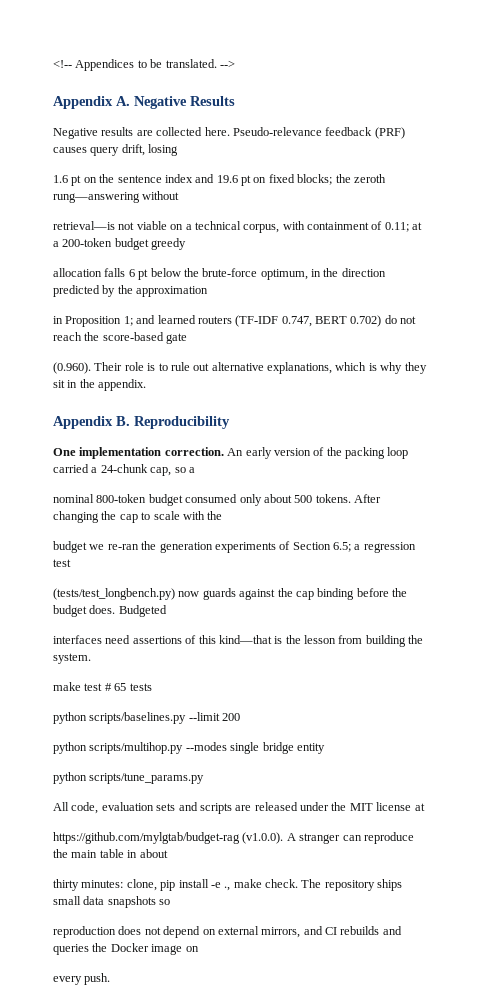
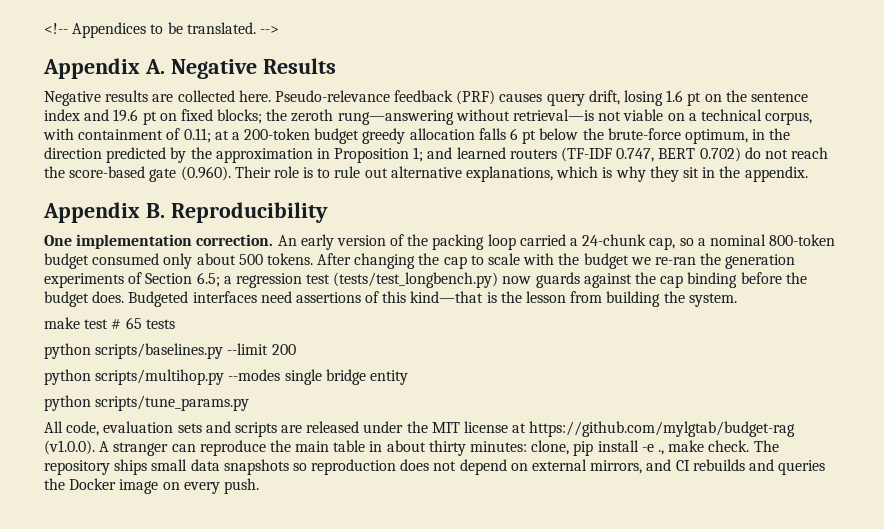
- Pseudo-relevance feedback (PRF) causes query drift, losing
- 1.6 pt on the sentence index and 19.6 pt on fixed blocks;
+ Pseudo-relevance feedback (PRF) causes query drift, losing 1.6 pt on the sentence index and 19.6 pt on fixed blocks;
- the zeroth rung—answering without
- retrieval—is not viable on a technical corpus, with containment of 0.11;
+ the zeroth rung—answering without retrieval—is not viable on a technical corpus, with containment of 0.11;
- at a 200-token budget greedy
- allocation falls 6 pt below the brute-force optimum, in the direction predicted by the approximation
- in Proposition 1;
+ at a 200-token budget greedy allocation falls 6 pt below the brute-force optimum, in the direction predicted by the approximation in Proposition 1;
- and learned routers (TF-IDF 0.747, BERT 0.702) do not reach the score-based gate
- (0.960). Their role is to rule out alternative explanations, which is why they sit in the appendix.
+ and learned routers (TF-IDF 0.747, BERT 0.702) do not reach the score-based gate (0.960). Their role is to rule out alternative explanations, which is why they sit in the appendix.
- An early version of the packing loop carried a 24-chunk cap, so a
- nominal 800-token budget consumed only about 500 tokens.
+ An early version of the packing loop carried a 24-chunk cap, so a nominal 800-token budget consumed only about 500 tokens.
- After changing the cap to scale with the
- budget we re-ran the generation experiments of Section 6.5; a regression test
- (tests/test_longbench.py) now guards against the cap binding before the budget does.
+ After changing the cap to scale with the budget we re-ran the generation experiments of Section 6.5; a regression test (tests/test_longbench.py) now guards against the cap binding before the budget does.
- Budgeted
- interfaces need assertions of this kind—that is the lesson from building the system.
+ Budgeted interfaces need assertions of this kind—that is the lesson from building the system.
- All code, evaluation sets and scripts are released under the MIT license at
- https://github.com/mylgtab/budget-rag (v1.0.0). A stranger can reproduce the main table in about
- thirty minutes: clone, pip install -e ., make check.
+ All code, evaluation sets and scripts are released under the MIT license at https://github.com/mylgtab/budget-rag (v1.0.0). A stranger can reproduce the main table in about thirty minutes: clone, pip install -e ., make check.
- The repository ships small data snapshots so
- reproduction does not depend on external mirrors, and CI rebuilds and queries the Docker image on
- every push.
+ The repository ships small data snapshots so reproduction does not depend on external mirrors, and CI rebuilds and queries the Docker image on every push.

